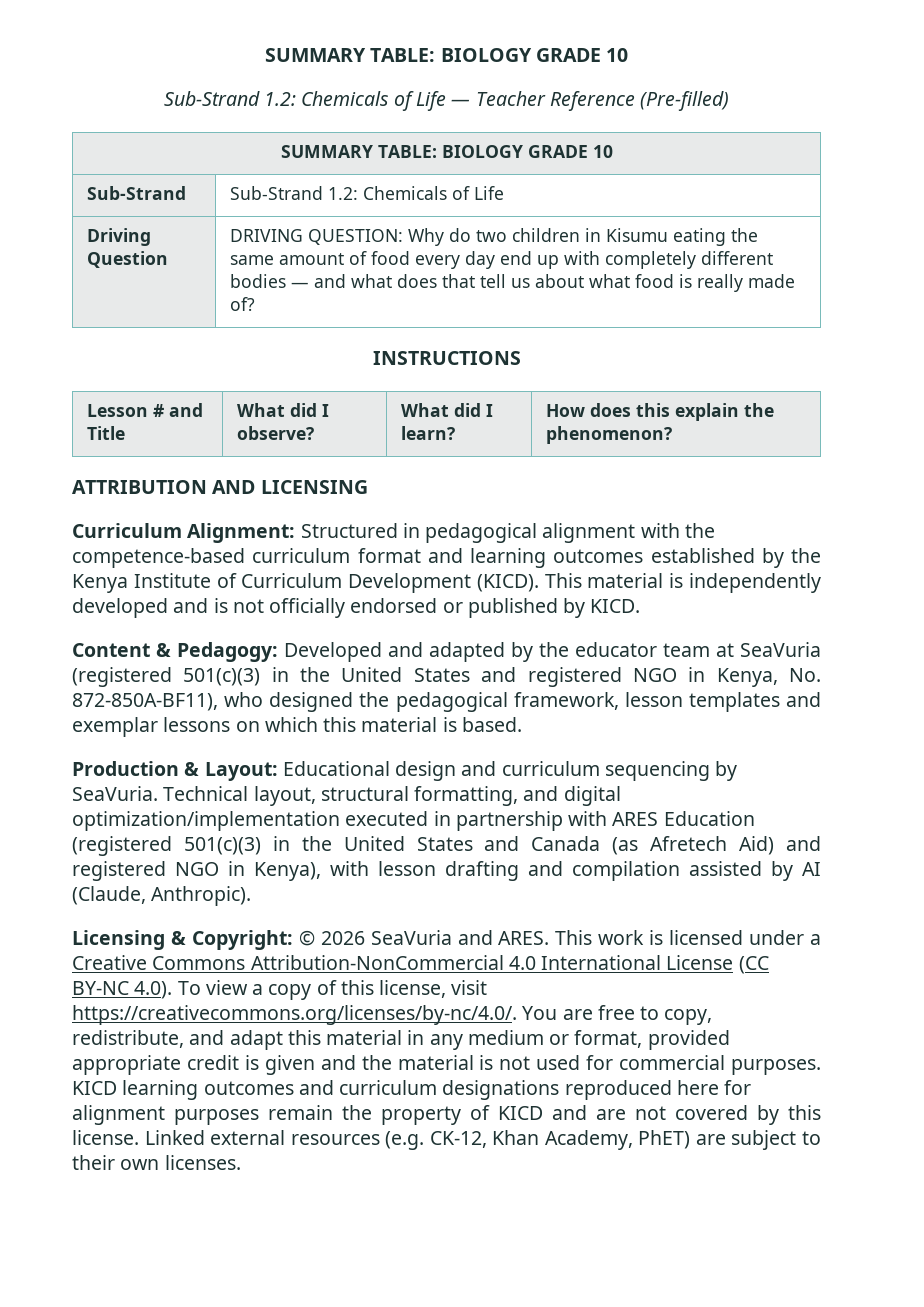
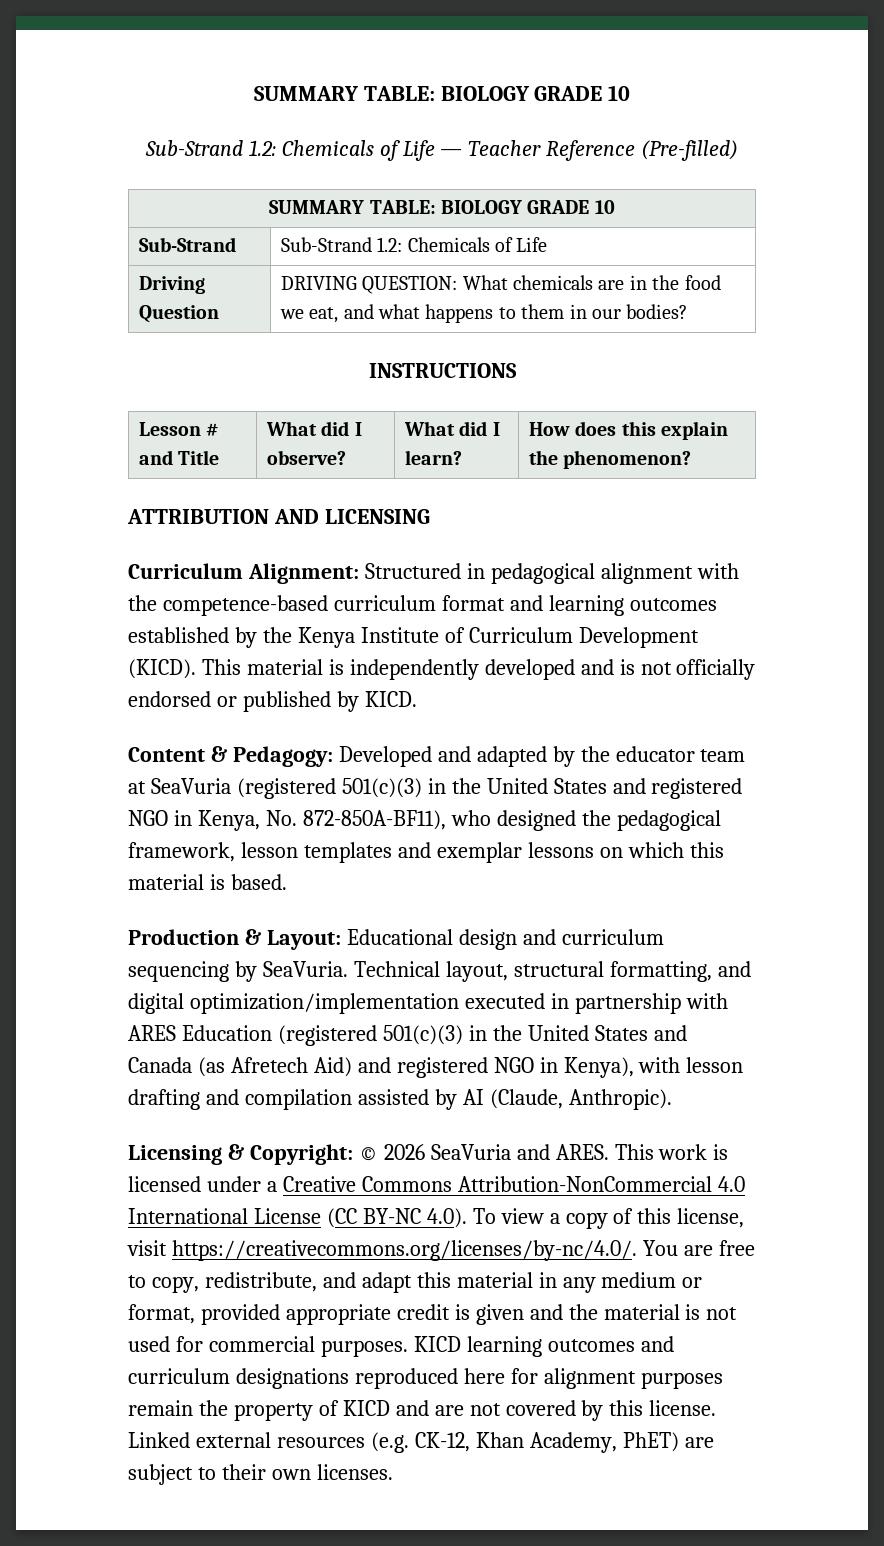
- Driving Question | DRIVING QUESTION: Why do two children in Kisumu eating the same amount of food every day end up with completely different bodies — and what does that tell us about what food is really made of?
+ Driving Question | DRIVING QUESTION: What chemicals are in the food we eat, and what happens to them in our bodies?

